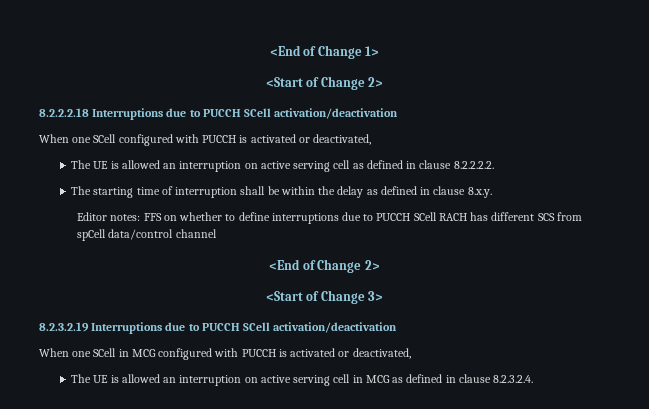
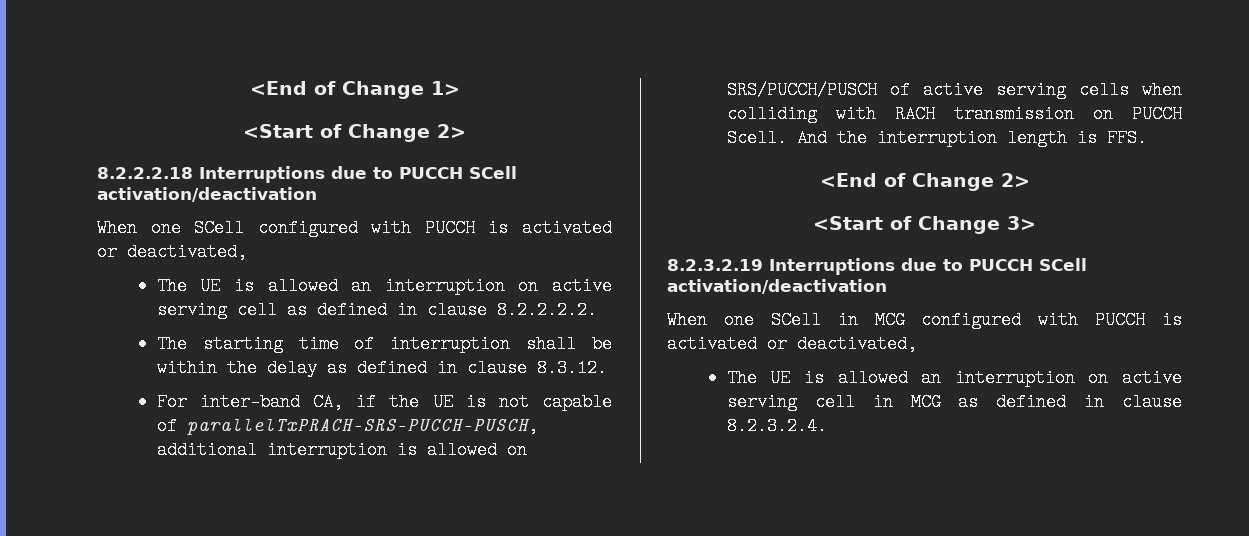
- The starting time of interruption shall be within the delay as defined in clause 8.x.y.
- Editor notes: FFS on whether to define interruptions due to PUCCH SCell RACH has different SCS from spCell data/control channel
+ The starting time of interruption shall be within the delay as defined in clause 8.3.12.
+ For inter-band CA, if the UE is not capable of parallelTxPRACH-SRS-PUCCH-PUSCH, additional interruption is allowed on SRS/PUCCH/PUSCH of active serving cells when colliding with RACH transmission on PUCCH Scell. And the interruption length is FFS.

